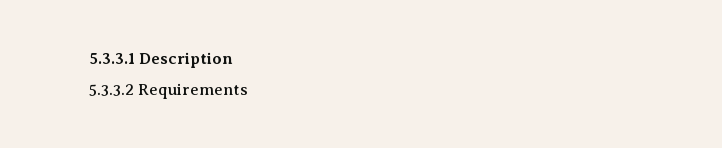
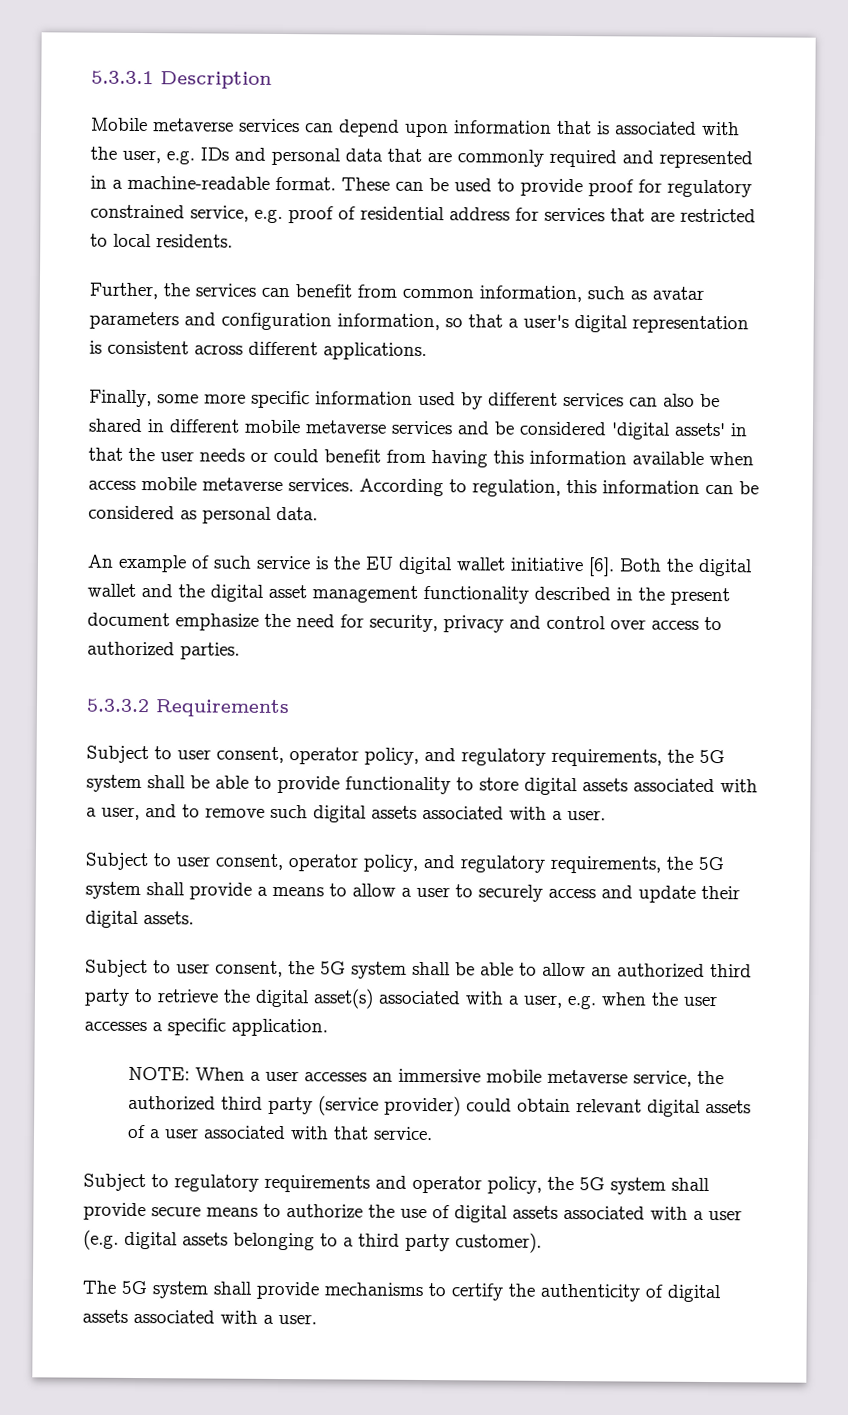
+ Mobile metaverse services can depend upon information that is associated with the user, e.g. IDs and personal data that are commonly required and represented in a machine-readable format. These can be used to provide proof for regulatory constrained service, e.g. proof of residential address for services that are restricted to local residents.
+ Further, the services can benefit from common information, such as avatar parameters and configuration information, so that a user's digital representation is consistent across different applications.
+ Finally, some more specific information used by different services can also be shared in different mobile metaverse services and be considered 'digital assets' in that the user needs or could benefit from having this information available when access mobile metaverse services. According to regulation, this information can be considered as personal data.
+ An example of such service is the EU digital wallet initiative [6]. Both the digital wallet and the digital asset management functionality described in the present document emphasize the need for security, privacy and control over access to authorized parties.
  5.3.3.2 Requirements
+ Subject to user consent, operator policy, and regulatory requirements, the 5G system shall be able to provide functionality to store digital assets associated with a user, and to remove such digital assets associated with a user.
+ Subject to user consent, operator policy, and regulatory requirements, the 5G system shall provide a means to allow a user to securely access and update their digital assets.
+ Subject to user consent, the 5G system shall be able to allow an authorized third party to retrieve the digital asset(s) associated with a user, e.g. when the user accesses a specific application.
+ NOTE: When a user accesses an immersive mobile metaverse service, the authorized third party (service provider) could obtain relevant digital assets of a user associated with that service.
+ Subject to regulatory requirements and operator policy, the 5G system shall provide secure means to authorize the use of digital assets associated with a user (e.g. digital assets belonging to a third party customer).
+ The 5G system shall provide mechanisms to certify the authenticity of digital assets associated with a user.

